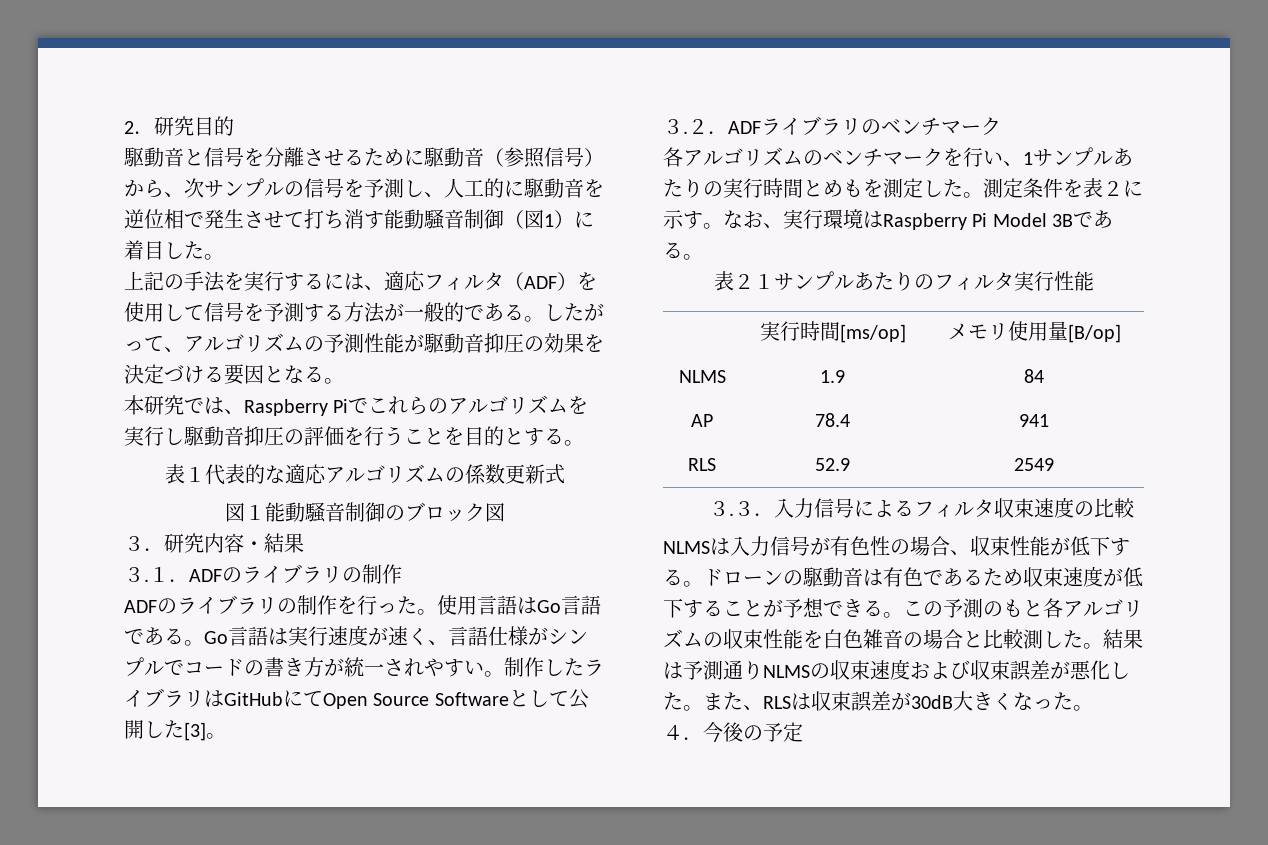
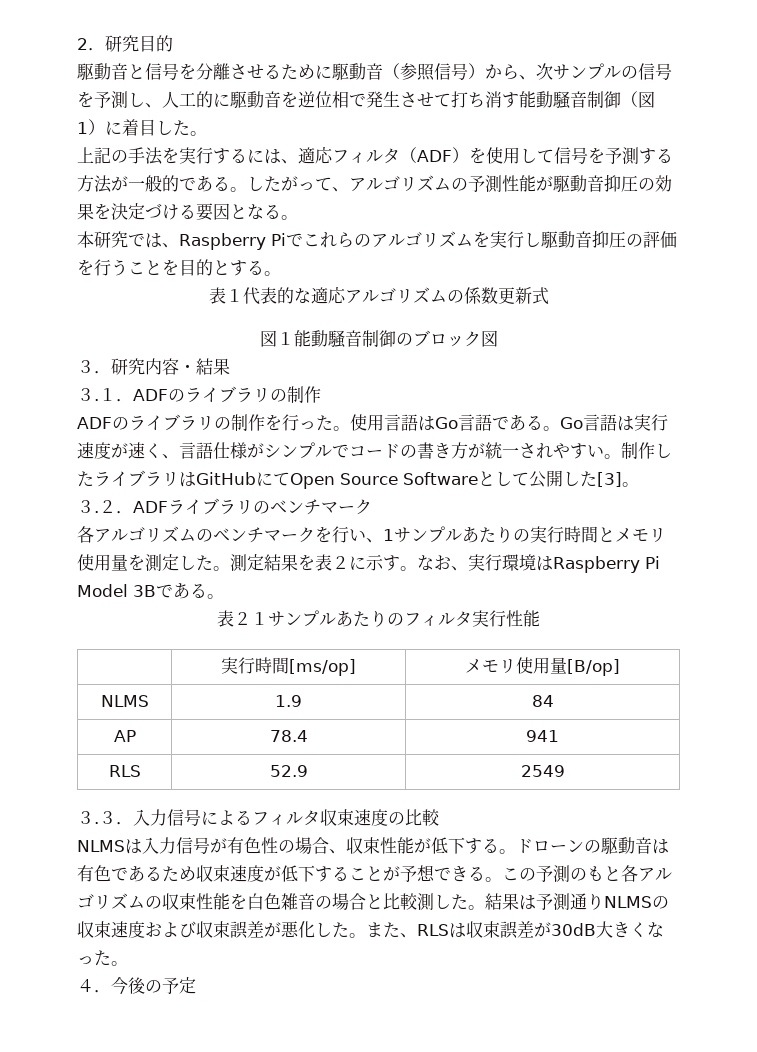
- 各アルゴリズムのベンチマークを行い、1サンプルあたりの実行時間とめもを測定した。
+ 各アルゴリズムのベンチマークを行い、1サンプルあたりの実行時間とメモリ使用量を測定した。
- 測定条件を表２に示す。
+ 測定結果を表２に示す。

